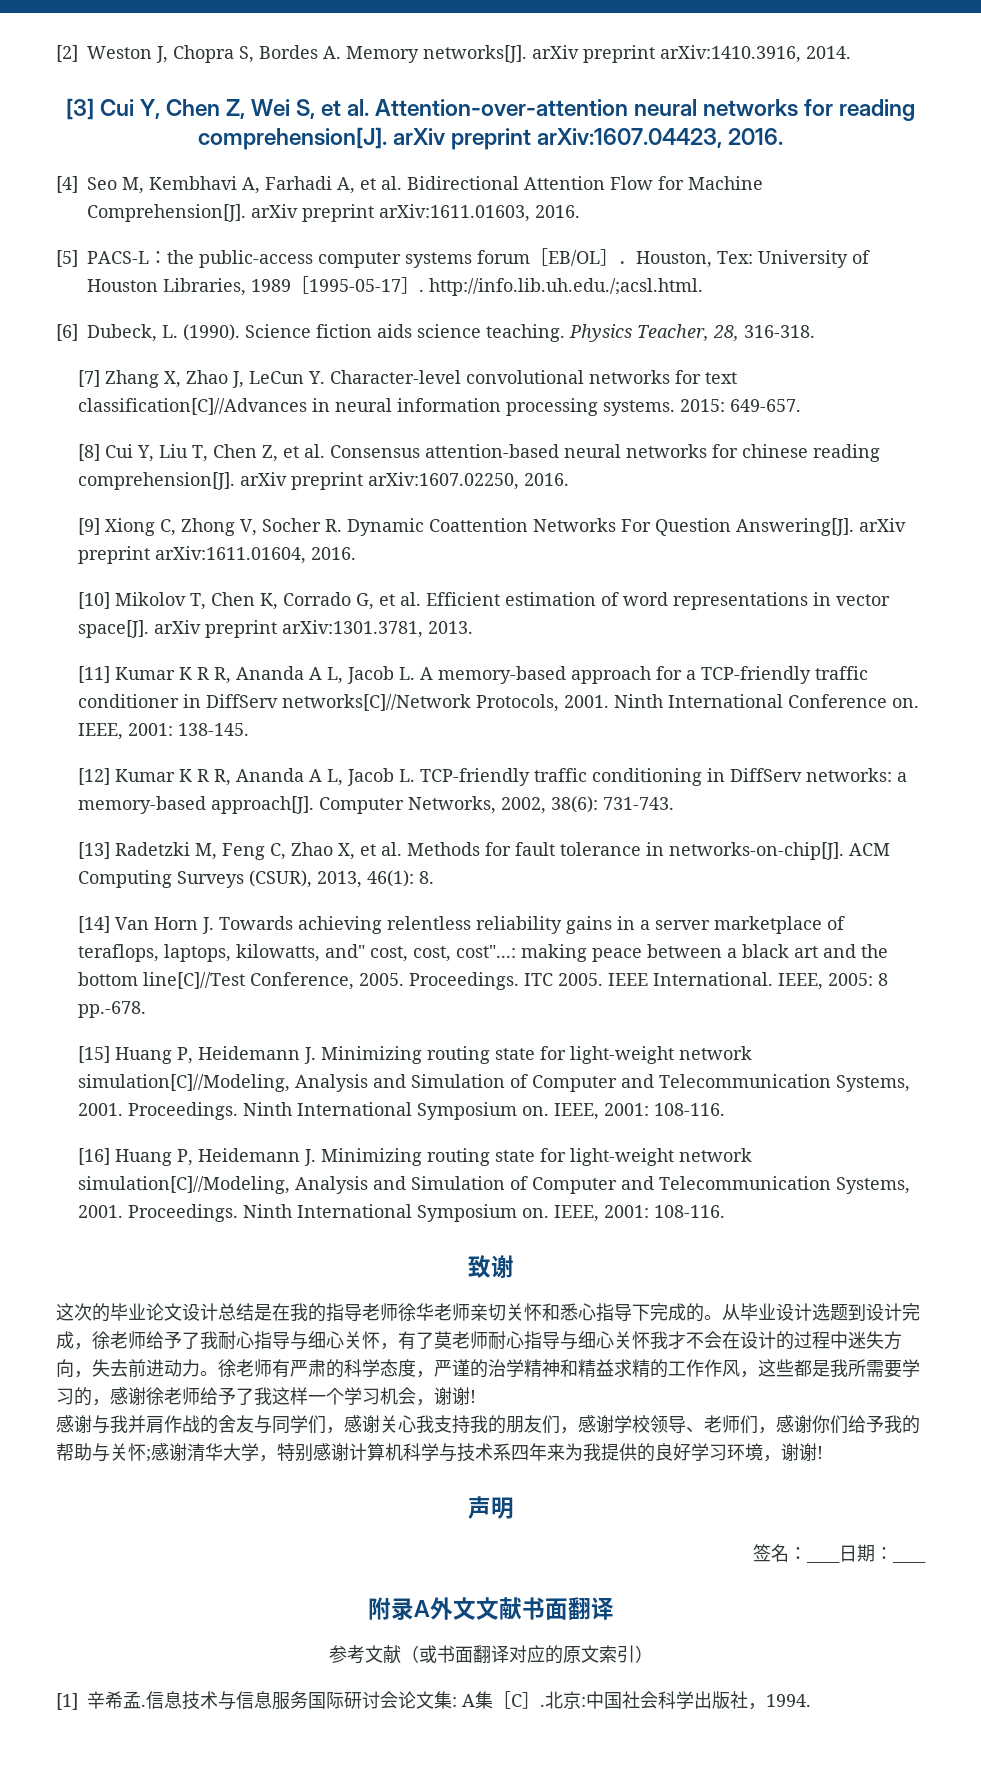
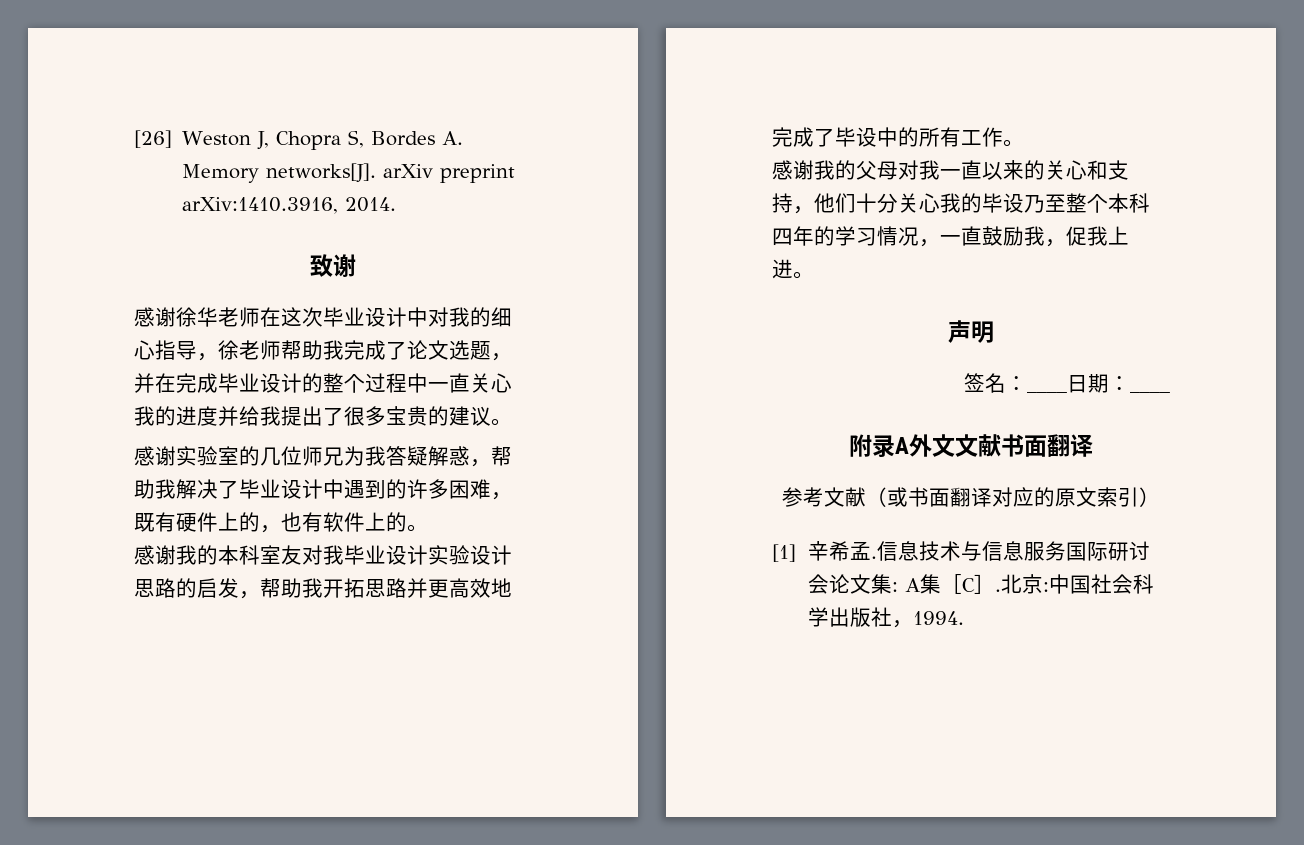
- [2] Weston J, Chopra S, Bordes A. Memory networks[J]. arXiv preprint arXiv:1410.3916, 2014.
+ [26] Weston J, Chopra S, Bordes A. Memory networks[J]. arXiv preprint arXiv:1410.3916, 2014.
- [3] Cui Y, Chen Z, Wei S, et al. Attention-over-attention neural networks for reading comprehension[J]. arXiv preprint arXiv:1607.04423, 2016.
- [4] Seo M, Kembhavi A, Farhadi A, et al. Bidirectional Attention Flow for Machine Comprehension[J]. arXiv preprint arXiv:1611.01603, 2016.
- [5] PACS-L：the public-access computer systems forum［EB/OL］．Houston, Tex: University of Houston Libraries, 1989［1995-05-17］. http://info.lib.uh.edu./;acsl.html.
- [6] Dubeck, L. (1990). Science fiction aids science teaching. Physics Teacher, 28, 316-318.
- [7] Zhang X, Zhao J, LeCun Y. Character-level convolutional networks for text classification[C]//Advances in neural information processing systems. 2015: 649-657.
- [8] Cui Y, Liu T, Chen Z, et al. Consensus attention-based neural networks for chinese reading comprehension[J]. arXiv preprint arXiv:1607.02250, 2016.
- [9] Xiong C, Zhong V, Socher R. Dynamic Coattention Networks For Question Answering[J]. arXiv preprint arXiv:1611.01604, 2016.
- [10] Mikolov T, Chen K, Corrado G, et al. Efficient estimation of word representations in vector space[J]. arXiv preprint arXiv:1301.3781, 2013.
- [11] Kumar K R R, Ananda A L, Jacob L. A memory-based approach for a TCP-friendly traffic conditioner in DiffServ networks[C]//Network Protocols, 2001. Ninth International Conference on. IEEE, 2001: 138-145.
- [12] Kumar K R R, Ananda A L, Jacob L. TCP-friendly traffic conditioning in DiffServ networks: a memory-based approach[J]. Computer Networks, 2002, 38(6): 731-743.
- [13] Radetzki M, Feng C, Zhao X, et al. Methods for fault tolerance in networks-on-chip[J]. ACM Computing Surveys (CSUR), 2013, 46(1): 8.
- [14] Van Horn J. Towards achieving relentless reliability gains in a server marketplace of teraflops, laptops, kilowatts, and" cost, cost, cost"...: making peace between a black art and the bottom line[C]//Test Conference, 2005. Proceedings. ITC 2005. IEEE International. IEEE, 2005: 8 pp.-678.
- [15] Huang P, Heidemann J. Minimizing routing state for light-weight network simulation[C]//Modeling, Analysis and Simulation of Computer and Telecommunication Systems, 2001. Proceedings. Ninth International Symposium on. IEEE, 2001: 108-116.
- [16] Huang P, Heidemann J. Minimizing routing state for light-weight network simulation[C]//Modeling, Analysis and Simulation of Computer and Telecommunication Systems, 2001. Proceedings. Ninth International Symposium on. IEEE, 2001: 108-116.
  致谢
- 这次的毕业论文设计总结是在我的指导老师徐华老师亲切关怀和悉心指导下完成的。从毕业设计选题到设计完成，徐老师给予了我耐心指导与细心关怀，有了莫老师耐心指导与细心关怀我才不会在设计的过程中迷失方向，失去前进动力。徐老师有严肃的科学态度，严谨的治学精神和精益求精的工作作风，这些都是我所需要学习的，感谢徐老师给予了我这样一个学习机会，谢谢!
- 感谢与我并肩作战的舍友与同学们，感谢关心我支持我的朋友们，感谢学校领导、老师们，感谢你们给予我的帮助与关怀;感谢清华大学，特别感谢计算机科学与技术系四年来为我提供的良好学习环境，谢谢!
+ 感谢徐华老师在这次毕业设计中对我的细心指导，徐老师帮助我完成了论文选题，并在完成毕业设计的整个过程中一直关心我的进度并给我提出了很多宝贵的建议。
+ 感谢实验室的几位师兄为我答疑解惑，帮助我解决了毕业设计中遇到的许多困难，既有硬件上的，也有软件上的。
+ 感谢我的本科室友对我毕业设计实验设计思路的启发，帮助我开拓思路并更高效地完成了毕设中的所有工作。
+ 感谢我的父母对我一直以来的关心和支持，他们十分关心我的毕设乃至整个本科四年的学习情况，一直鼓励我，促我上进。

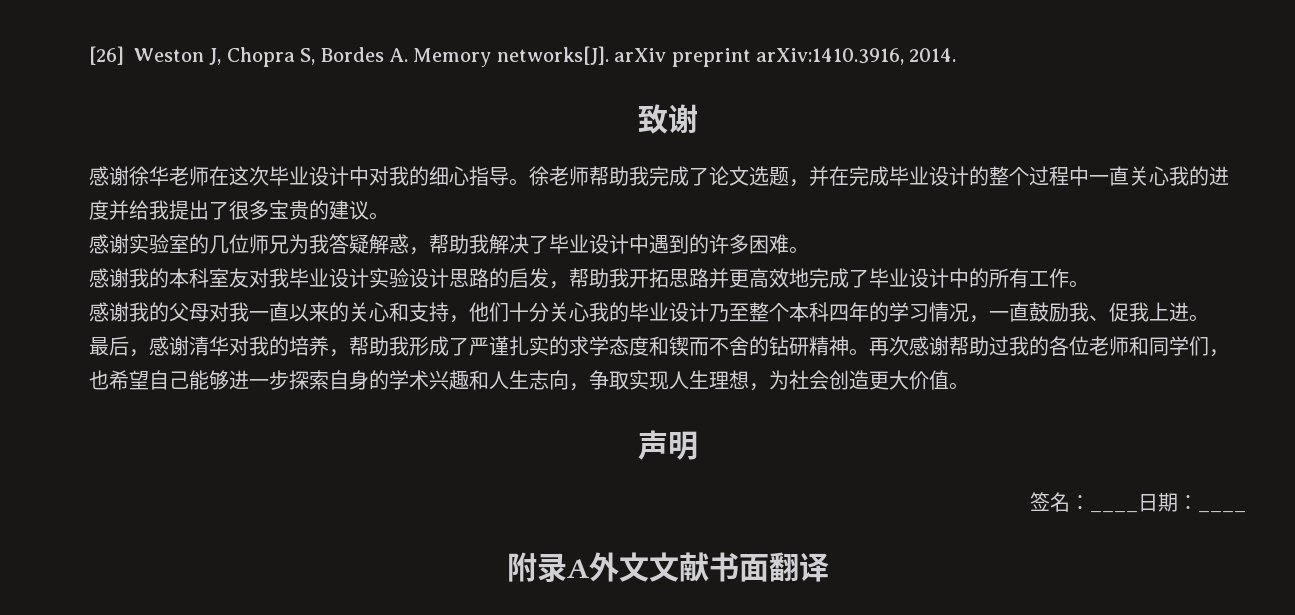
- 感谢徐华老师在这次毕业设计中对我的细心指导，徐老师帮助我完成了论文选题，并在完成毕业设计的整个过程中一直关心我的进度并给我提出了很多宝贵的建议。
+ 感谢徐华老师在这次毕业设计中对我的细心指导。徐老师帮助我完成了论文选题，并在完成毕业设计的整个过程中一直关心我的进度并给我提出了很多宝贵的建议。
- 感谢实验室的几位师兄为我答疑解惑，帮助我解决了毕业设计中遇到的许多困难，既有硬件上的，也有软件上的。
+ 感谢实验室的几位师兄为我答疑解惑，帮助我解决了毕业设计中遇到的许多困难。
- 感谢我的本科室友对我毕业设计实验设计思路的启发，帮助我开拓思路并更高效地完成了毕设中的所有工作。
+ 感谢我的本科室友对我毕业设计实验设计思路的启发，帮助我开拓思路并更高效地完成了毕业设计中的所有工作。
- 感谢我的父母对我一直以来的关心和支持，他们十分关心我的毕设乃至整个本科四年的学习情况，一直鼓励我，促我上进。
+ 感谢我的父母对我一直以来的关心和支持，他们十分关心我的毕业设计乃至整个本科四年的学习情况，一直鼓励我、促我上进。
+ 最后，感谢清华对我的培养，帮助我形成了严谨扎实的求学态度和锲而不舍的钻研精神。再次感谢帮助过我的各位老师和同学们，也希望自己能够进一步探索自身的学术兴趣和人生志向，争取实现人生理想，为社会创造更大价值。
- 参考文献（或书面翻译对应的原文索引）
- [1]辛希孟.信息技术与信息服务国际研讨会论文集: A集［C］.北京:中国社会科学出版社，1994.

